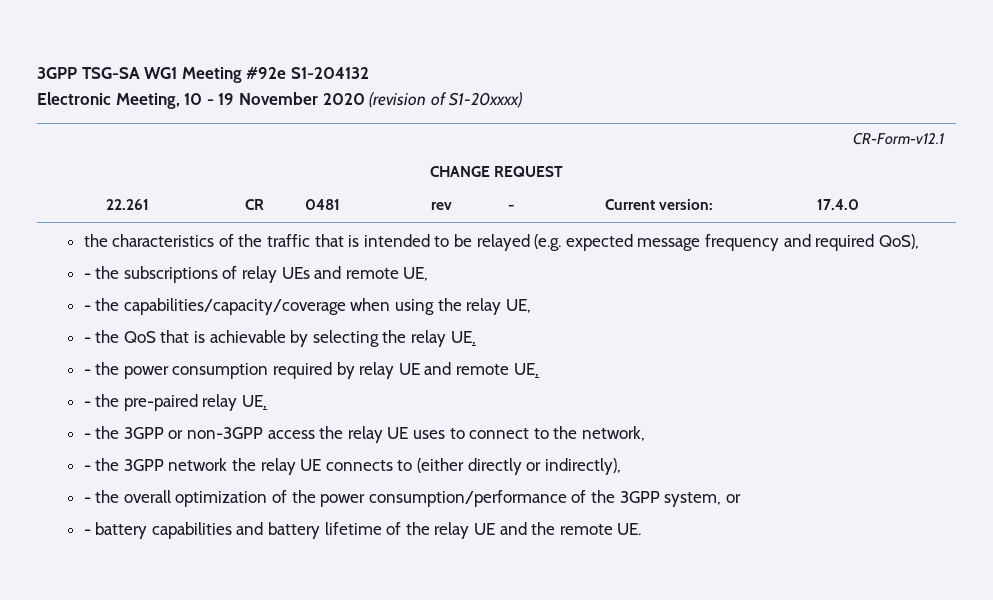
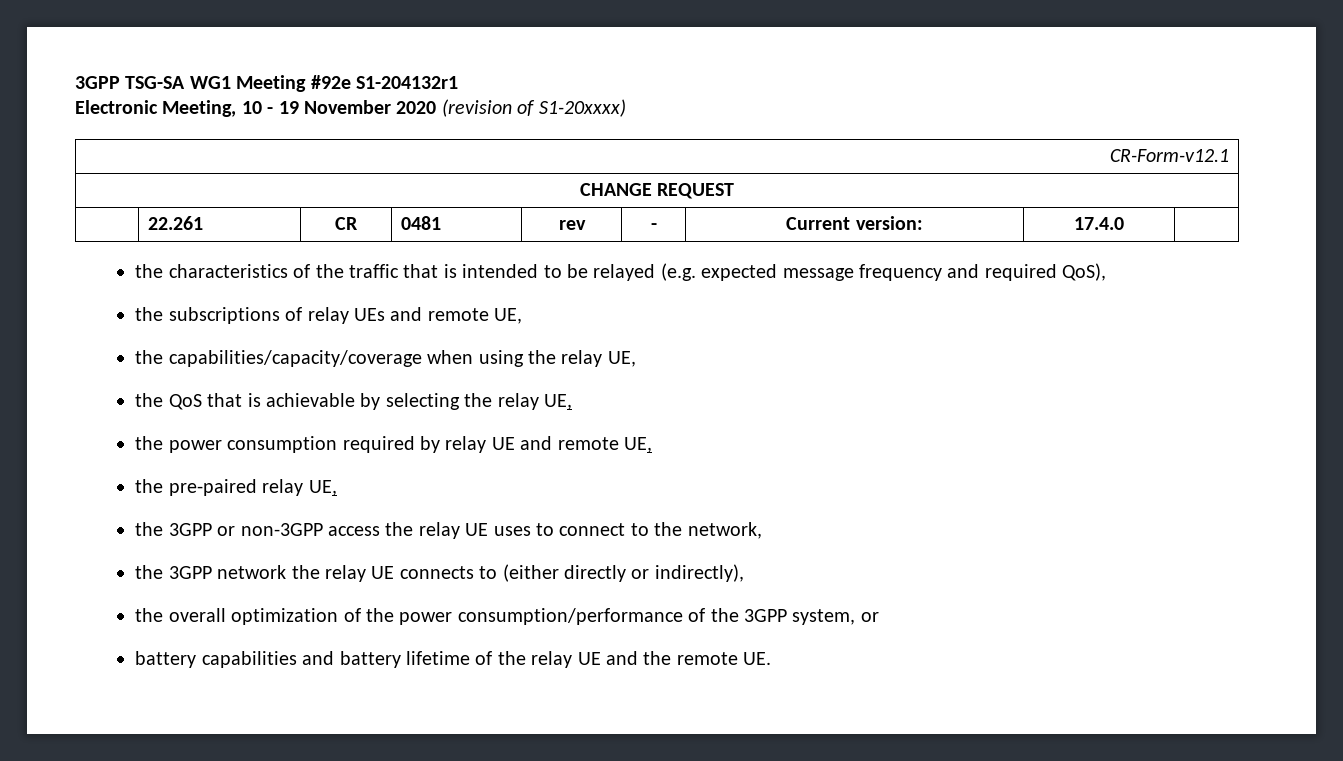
- 3GPP TSG-SA WG1 Meeting #92e S1-204132
+ 3GPP TSG-SA WG1 Meeting #92e S1-204132r1
- - the subscriptions of relay UEs and remote UE,
+ the subscriptions of relay UEs and remote UE,
- - the capabilities/capacity/coverage when using the relay UE,
+ the capabilities/capacity/coverage when using the relay UE,
- - the QoS that is achievable by selecting the relay UE,
+ the QoS that is achievable by selecting the relay UE,
- - the power consumption required by relay UE and remote UE,
+ the power consumption required by relay UE and remote UE,
- - the pre-paired relay UE,
+ the pre-paired relay UE,
- - the 3GPP or non-3GPP access the relay UE uses to connect to the network,
+ the 3GPP or non-3GPP access the relay UE uses to connect to the network,
- - the 3GPP network the relay UE connects to (either directly or indirectly),
+ the 3GPP network the relay UE connects to (either directly or indirectly),
- - the overall optimization of the power consumption/performance of the 3GPP system, or
+ the overall optimization of the power consumption/performance of the 3GPP system, or
- - battery capabilities and battery lifetime of the relay UE and the remote UE.
+ battery capabilities and battery lifetime of the relay UE and the remote UE.

